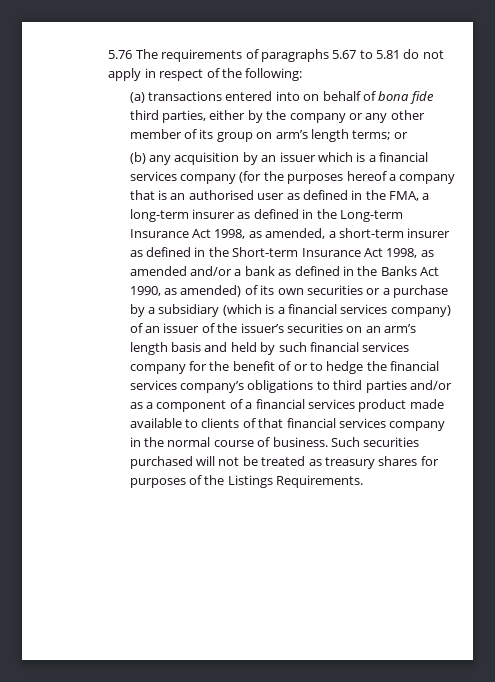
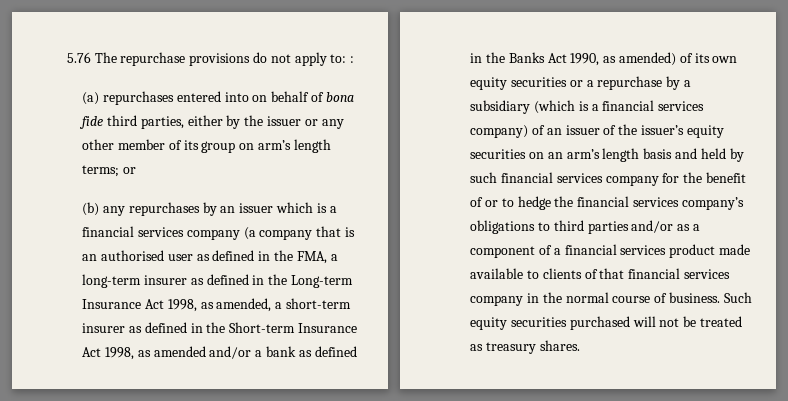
- 5.76 The requirements of paragraphs 5.67 to 5.81 do not apply in respect of the following:
+ 5.76 The repurchase provisions do not apply to: :
- (a) transactions entered into on behalf of bona fide third parties, either by the company or any other member of its group on arm’s length terms; or
+ (a) repurchases entered into on behalf of bona fide third parties, either by the issuer or any other member of its group on arm’s length terms; or
- (b) any acquisition by an issuer which is a financial services company (for the purposes hereof a company that is an authorised user as defined in the FMA, a long-term insurer as defined in the Long-term Insurance Act 1998, as amended, a short-term insurer as defined in the Short-term Insurance Act 1998, as amended and/or a bank as defined in the Banks Act 1990, as amended) of its own securities or a purchase by a subsidiary (which is a financial services company) of an issuer of the issuer’s securities on an arm’s length basis and held by such financial services company for the benefit of or to hedge the financial services company’s obligations to third parties and/or as a component of a financial services product made available to clients of that financial services company in the normal course of business.
+ (b) any repurchases by an issuer which is a financial services company (a company that is an authorised user as defined in the FMA, a long-term insurer as defined in the Long-term Insurance Act 1998, as amended, a short-term insurer as defined in the Short-term Insurance Act 1998, as amended and/or a bank as defined in the Banks Act 1990, as amended) of its own equity securities or a repurchase by a subsidiary (which is a financial services company) of an issuer of the issuer’s equity securities on an arm’s length basis and held by such financial services company for the benefit of or to hedge the financial services company’s obligations to third parties and/or as a component of a financial services product made available to clients of that financial services company in the normal course of business.
- Such securities purchased will not be treated as treasury shares for purposes of the Listings Requirements.
+ Such equity securities purchased will not be treated as treasury shares.

